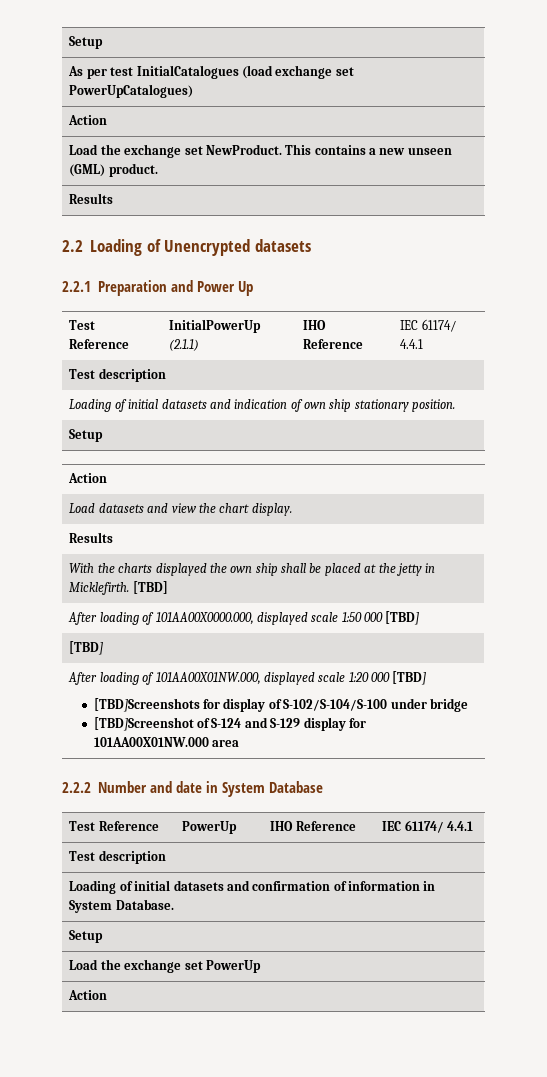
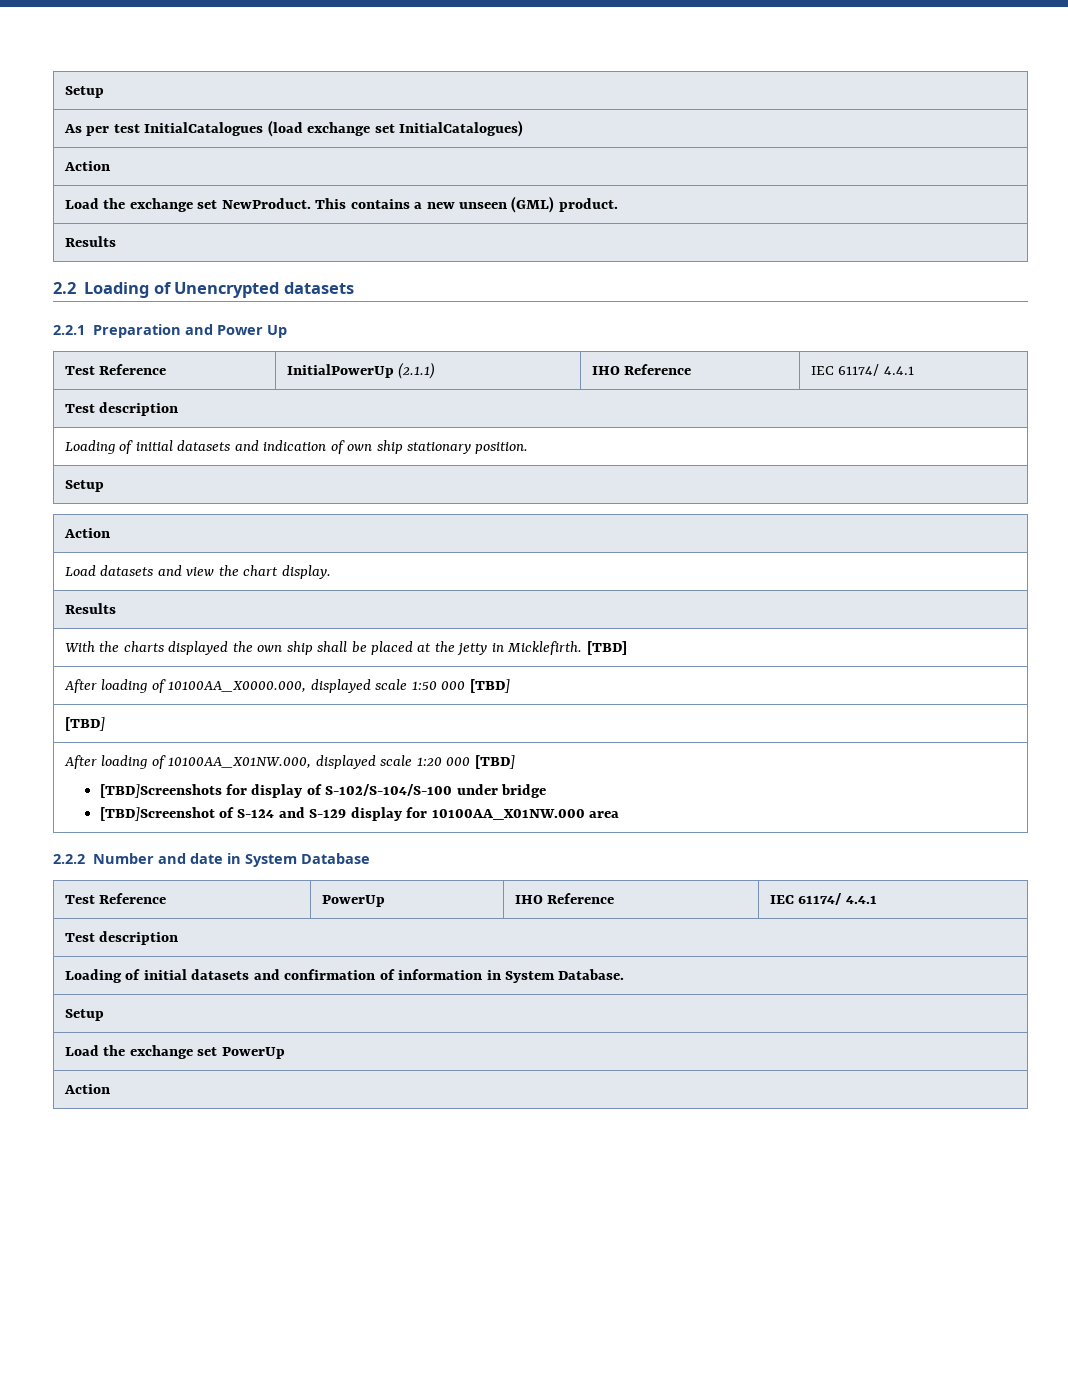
- As per test InitialCatalogues (load exchange set PowerUpCatalogues)
+ As per test InitialCatalogues (load exchange set InitialCatalogues)
- After loading of 101AA00X0000.000, displayed scale 1:50 000 [TBD]
+ After loading of 10100AA_X0000.000, displayed scale 1:50 000 [TBD]
- After loading of 101AA00X01NW.000, displayed scale 1:20 000 [TBD]
+ After loading of 10100AA_X01NW.000, displayed scale 1:20 000 [TBD]
  [TBD]Screenshots for display of S-102/S-104/S-100 under bridge
- [TBD]Screenshot of S-124 and S-129 display for 101AA00X01NW.000 area
+ [TBD]Screenshot of S-124 and S-129 display for 10100AA_X01NW.000 area

